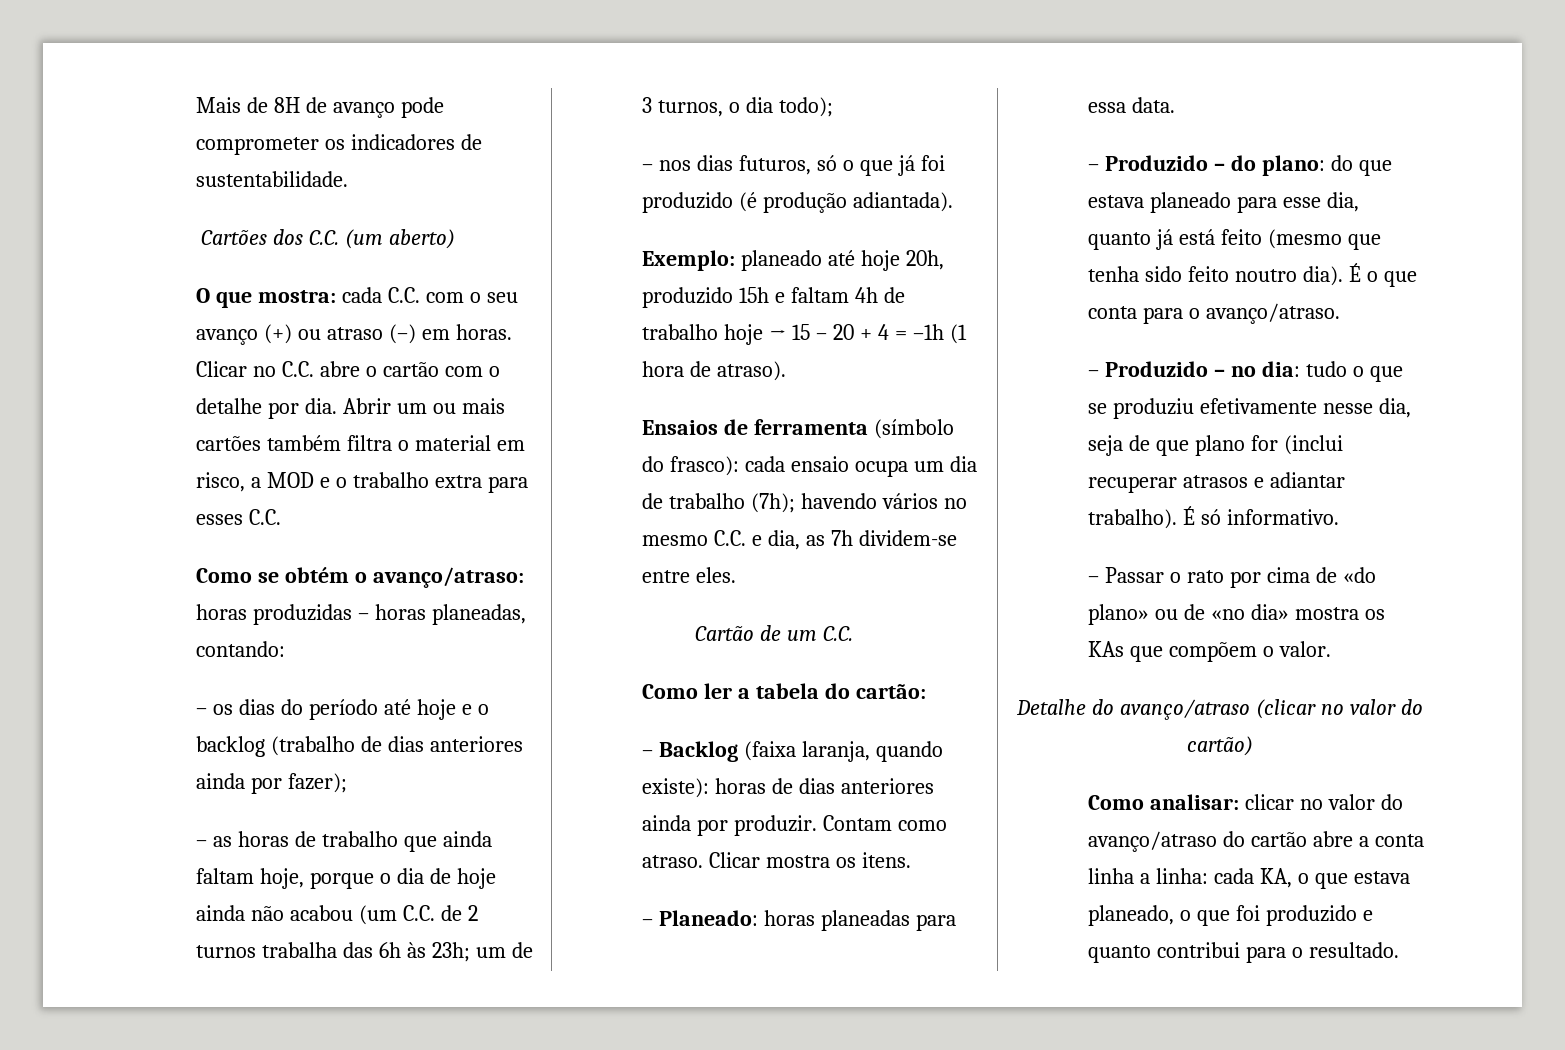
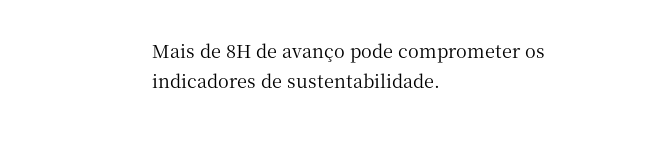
- Cartões dos C.C. (um aberto)
- O que mostra: cada C.C. com o seu avanço (+) ou atraso (–) em horas. Clicar no C.C. abre o cartão com o detalhe por dia. Abrir um ou mais cartões também filtra o material em risco, a MOD e o trabalho extra para esses C.C.
- Como se obtém o avanço/atraso: horas produzidas – horas planeadas, contando:
- – os dias do período até hoje e o backlog (trabalho de dias anteriores ainda por fazer);
- – as horas de trabalho que ainda faltam hoje, porque o dia de hoje ainda não acabou (um C.C. de 2 turnos trabalha das 6h às 23h; um de 3 turnos, o dia todo);
- – nos dias futuros, só o que já foi produzido (é produção adiantada).
- Exemplo: planeado até hoje 20h, produzido 15h e faltam 4h de trabalho hoje → 15 – 20 + 4 = –1h (1 hora de atraso).
- Ensaios de ferramenta (símbolo do frasco): cada ensaio ocupa um dia de trabalho (7h); havendo vários no mesmo C.C. e dia, as 7h dividem-se entre eles.
- Cartão de um C.C.
- Como ler a tabela do cartão:
- – Backlog (faixa laranja, quando existe): horas de dias anteriores ainda por produzir. Contam como atraso. Clicar mostra os itens.
- – Planeado: horas planeadas para essa data.
- – Produzido – do plano: do que estava planeado para esse dia, quanto já está feito (mesmo que tenha sido feito noutro dia). É o que conta para o avanço/atraso.
- – Produzido – no dia: tudo o que se produziu efetivamente nesse dia, seja de que plano for (inclui recuperar atrasos e adiantar trabalho). É só informativo.
- – Passar o rato por cima de «do plano» ou de «no dia» mostra os KAs que compõem o valor.
- Detalhe do avanço/atraso (clicar no valor do cartão)
- Como analisar: clicar no valor do avanço/atraso do cartão abre a conta linha a linha: cada KA, o que estava planeado, o que foi produzido e quanto contribui para o resultado.

